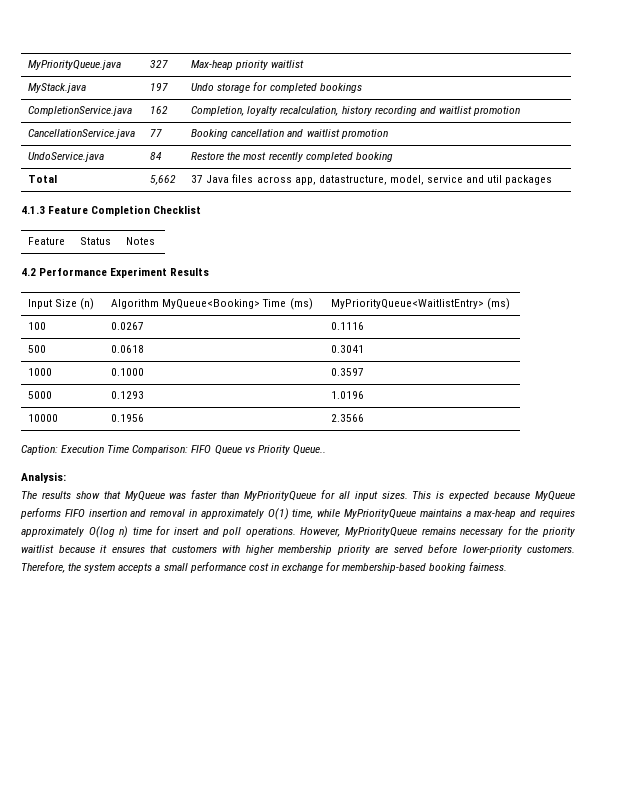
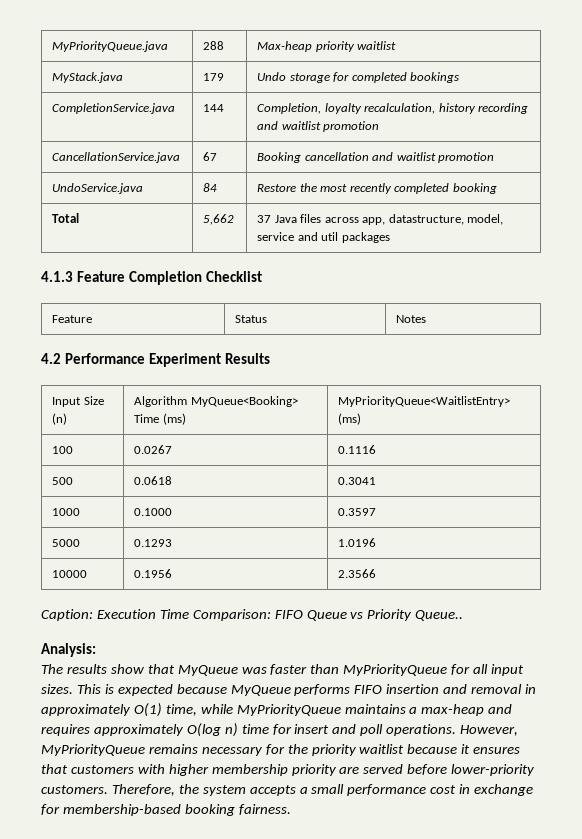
- MyPriorityQueue.java | 327 | Max-heap priority waitlist
+ MyPriorityQueue.java | 288 | Max-heap priority waitlist
- MyStack.java | 197 | Undo storage for completed bookings
+ MyStack.java | 179 | Undo storage for completed bookings
- CompletionService.java | 162 | Completion, loyalty recalculation, history recording and waitlist promotion
+ CompletionService.java | 144 | Completion, loyalty recalculation, history recording and waitlist promotion
- CancellationService.java | 77 | Booking cancellation and waitlist promotion
+ CancellationService.java | 67 | Booking cancellation and waitlist promotion

